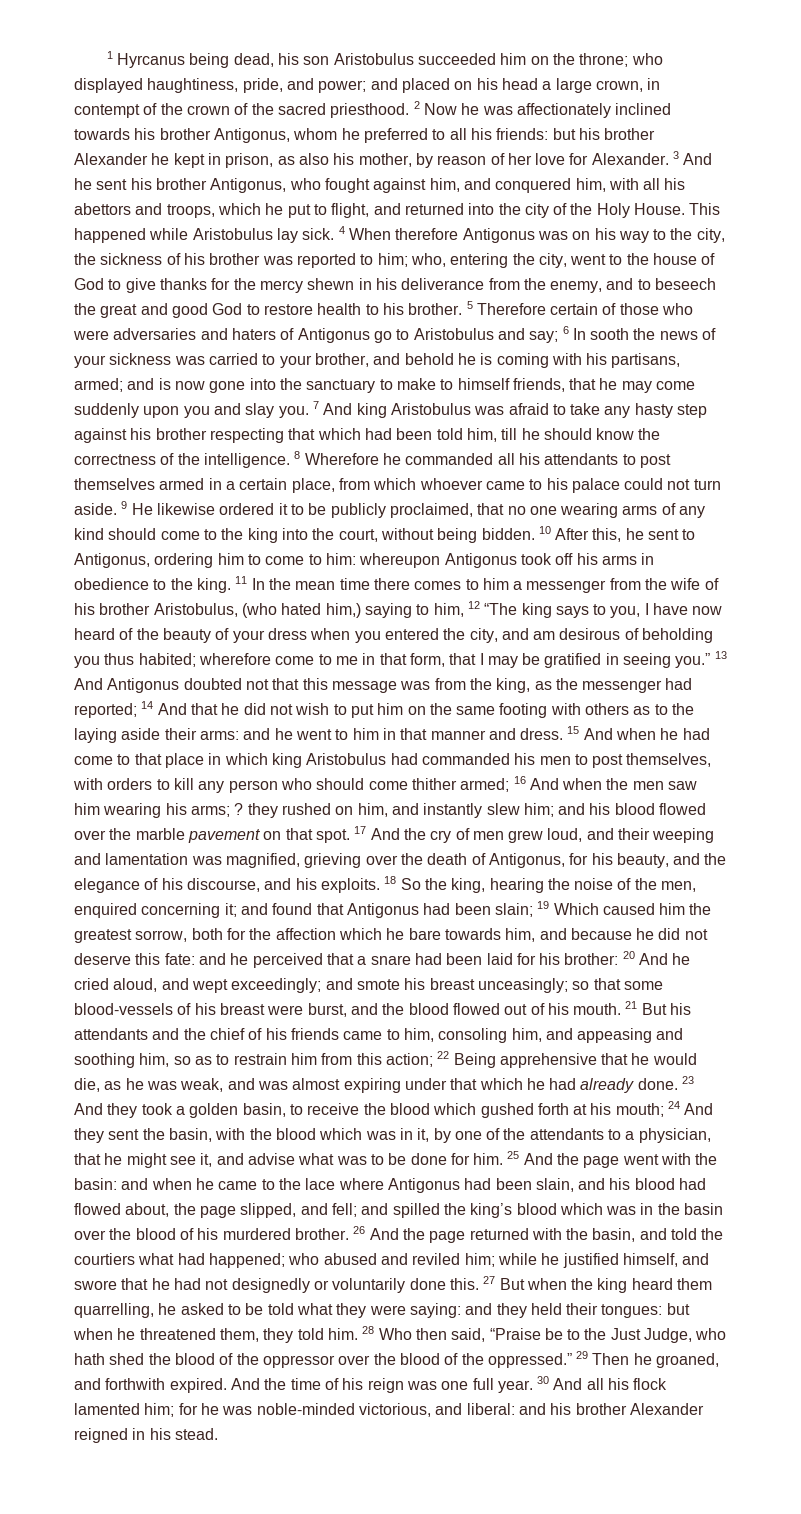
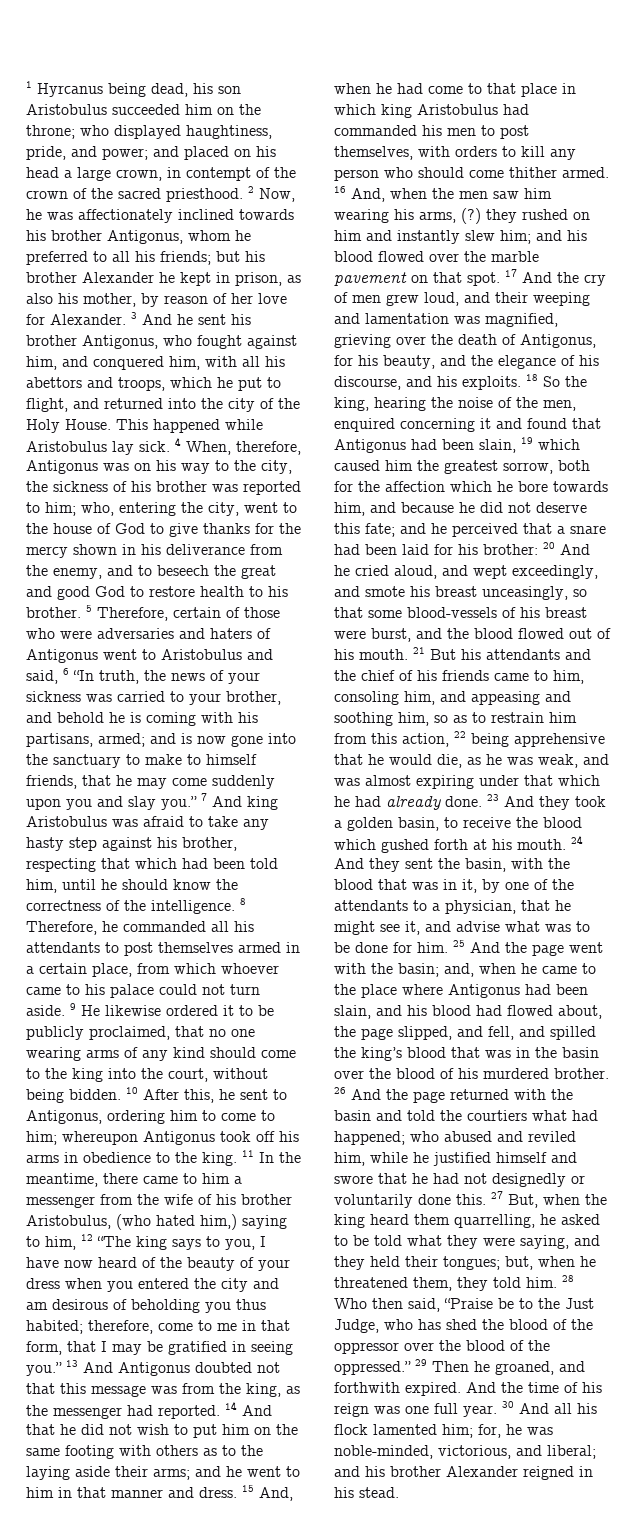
- 2 Now he was affectionately inclined towards his brother Antigonus, whom he preferred to all his friends: but his brother Alexander he kept in prison, as also his mother, by reason of her love for Alexander.
+ 2 Now, he was affectionately inclined towards his brother Antigonus, whom he preferred to all his friends; but his brother Alexander he kept in prison, as also his mother, by reason of her love for Alexander.
- 4 When therefore Antigonus was on his way to the city, the sickness of his brother was reported to him; who, entering the city, went to the house of God to give thanks for the mercy shewn in his deliverance from the enemy, and to beseech the great and good God to restore health to his brother.
+ 4 When, therefore, Antigonus was on his way to the city, the sickness of his brother was reported to him; who, entering the city, went to the house of God to give thanks for the mercy shown in his deliverance from the enemy, and to beseech the great and good God to restore health to his brother.
- 5 Therefore certain of those who were adversaries and haters of Antigonus go to Aristobulus and say; 6 In sooth the news of your sickness was carried to your brother, and behold he is coming with his partisans, armed; and is now gone into the sanctuary to make to himself friends, that he may come suddenly upon you and slay you.
+ 5 Therefore, certain of those who were adversaries and haters of Antigonus went to Aristobulus and said, 6 “In truth, the news of your sickness was carried to your brother, and behold he is coming with his partisans, armed; and is now gone into the sanctuary to make to himself friends, that he may come suddenly upon you and slay you.”
- 7 And king Aristobulus was afraid to take any hasty step against his brother respecting that which had been told him, till he should know the correctness of the intelligence.
+ 7 And king Aristobulus was afraid to take any hasty step against his brother, respecting that which had been told him, until he should know the correctness of the intelligence.
- 8 Wherefore he commanded all his attendants to post themselves armed in a certain place, from which whoever came to his palace could not turn aside.
+ 8 Therefore, he commanded all his attendants to post themselves armed in a certain place, from which whoever came to his palace could not turn aside.
- 10 After this, he sent to Antigonus, ordering him to come to him: whereupon Antigonus took off his arms in obedience to the king.
+ 10 After this, he sent to Antigonus, ordering him to come to him; whereupon Antigonus took off his arms in obedience to the king.
- 11 In the mean time there comes to him a messenger from the wife of his brother Aristobulus, (who hated him,) saying to him, 12 “The king says to you, I have now heard of the beauty of your dress when you entered the city, and am desirous of beholding you thus habited;
+ 11 In the meantime, there came to him a messenger from the wife of his brother Aristobulus, (who hated him,) saying to him, 12 “The king says to you, I have now heard of the beauty of your dress when you entered the city and am desirous of beholding you thus habited;
- wherefore come to me in that form, that I may be gratified in seeing you.”
+ therefore, come to me in that form, that I may be gratified in seeing you.”
- 13 And Antigonus doubted not that this message was from the king, as the messenger had reported; 14 And that he did not wish to put him on the same footing with others as to the laying aside their arms: and he went to him in that manner and dress.
+ 13 And Antigonus doubted not that this message was from the king, as the messenger had reported. 14 And that he did not wish to put him on the same footing with others as to the laying aside their arms; and he went to him in that manner and dress.
- 15 And when he had come to that place in which king Aristobulus had commanded his men to post themselves, with orders to kill any person who should come thither armed; 16 And when the men saw him wearing his arms; ? they rushed on him, and instantly slew him; and his blood flowed over the marble pavement on that spot.
+ 15 And, when he had come to that place in which king Aristobulus had commanded his men to post themselves, with orders to kill any person who should come thither armed. 16 And, when the men saw him wearing his arms, (?) they rushed on him and instantly slew him; and his blood flowed over the marble pavement on that spot.
- 18 So the king, hearing the noise of the men, enquired concerning it; and found that Antigonus had been slain; 19 Which caused him the greatest sorrow, both for the affection which he bare towards him, and because he did not deserve this fate:
+ 18 So the king, hearing the noise of the men, enquired concerning it and found that Antigonus had been slain, 19 which caused him the greatest sorrow, both for the affection which he bore towards him, and because he did not deserve this fate;
- 20 And he cried aloud, and wept exceedingly; and smote his breast unceasingly; so that some blood-vessels of his breast were burst, and the blood flowed out of his mouth.
+ 20 And he cried aloud, and wept exceedingly, and smote his breast unceasingly, so that some blood-vessels of his breast were burst, and the blood flowed out of his mouth.
- 21 But his attendants and the chief of his friends came to him, consoling him, and appeasing and soothing him, so as to restrain him from this action; 22 Being apprehensive that he would die, as he was weak, and was almost expiring under that which he had already done.
+ 21 But his attendants and the chief of his friends came to him, consoling him, and appeasing and soothing him, so as to restrain him from this action, 22 being apprehensive that he would die, as he was weak, and was almost expiring under that which he had already done.
- 23 And they took a golden basin, to receive the blood which gushed forth at his mouth; 24 And they sent the basin, with the blood which was in it, by one of the attendants to a physician, that he might see it, and advise what was to be done for him.
+ 23 And they took a golden basin, to receive the blood which gushed forth at his mouth. 24 And they sent the basin, with the blood that was in it, by one of the attendants to a physician, that he might see it, and advise what was to be done for him.
- 25 And the page went with the basin: and when he came to the lace where Antigonus had been slain, and his blood had flowed about, the page slipped, and fell; and spilled the king’s blood which was in the basin over the blood of his murdered brother.
+ 25 And the page went with the basin; and, when he came to the place where Antigonus had been slain, and his blood had flowed about, the page slipped, and fell, and spilled the king’s blood that was in the basin over the blood of his murdered brother.
- 26 And the page returned with the basin, and told the courtiers what had happened; who abused and reviled him; while he justified himself, and swore that he had not designedly or voluntarily done this.
+ 26 And the page returned with the basin and told the courtiers what had happened; who abused and reviled him, while he justified himself and swore that he had not designedly or voluntarily done this.
- 27 But when the king heard them quarrelling, he asked to be told what they were saying: and they held their tongues: but when he threatened them, they told him.
+ 27 But, when the king heard them quarrelling, he asked to be told what they were saying, and they held their tongues; but, when he threatened them, they told him.
- 28 Who then said, “Praise be to the Just Judge, who hath shed the blood of the oppressor over the blood of the oppressed.”
+ 28 Who then said, “Praise be to the Just Judge, who has shed the blood of the oppressor over the blood of the oppressed.”
- 30 And all his flock lamented him; for he was noble-minded victorious, and liberal: and his brother Alexander reigned in his stead.
+ 30 And all his flock lamented him; for, he was noble-minded, victorious, and liberal; and his brother Alexander reigned in his stead.

